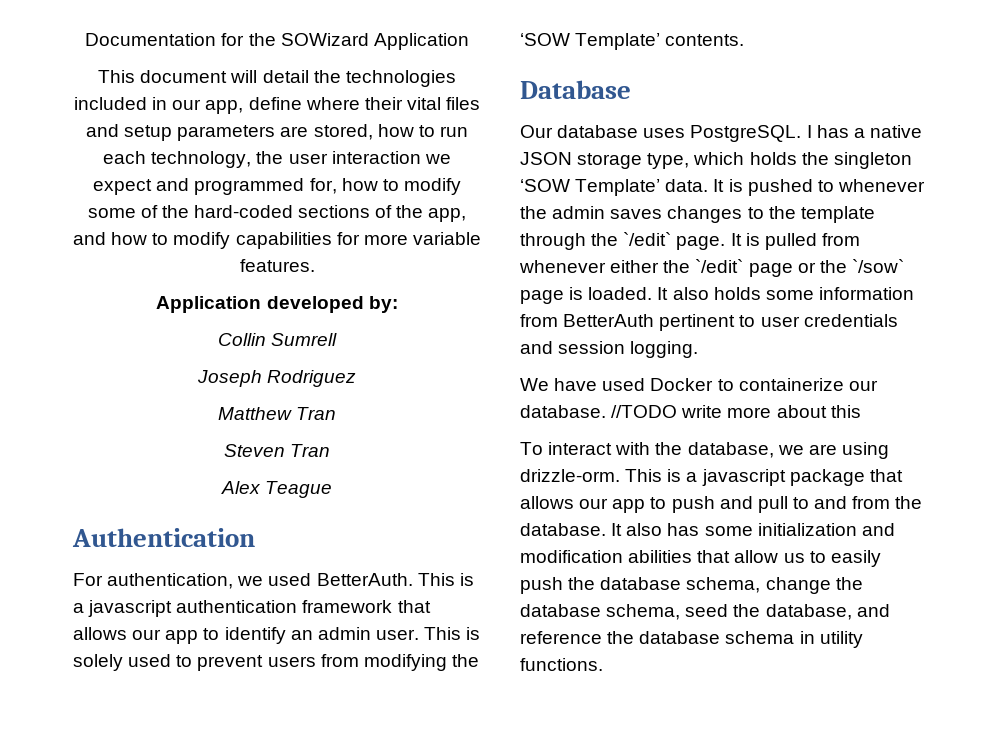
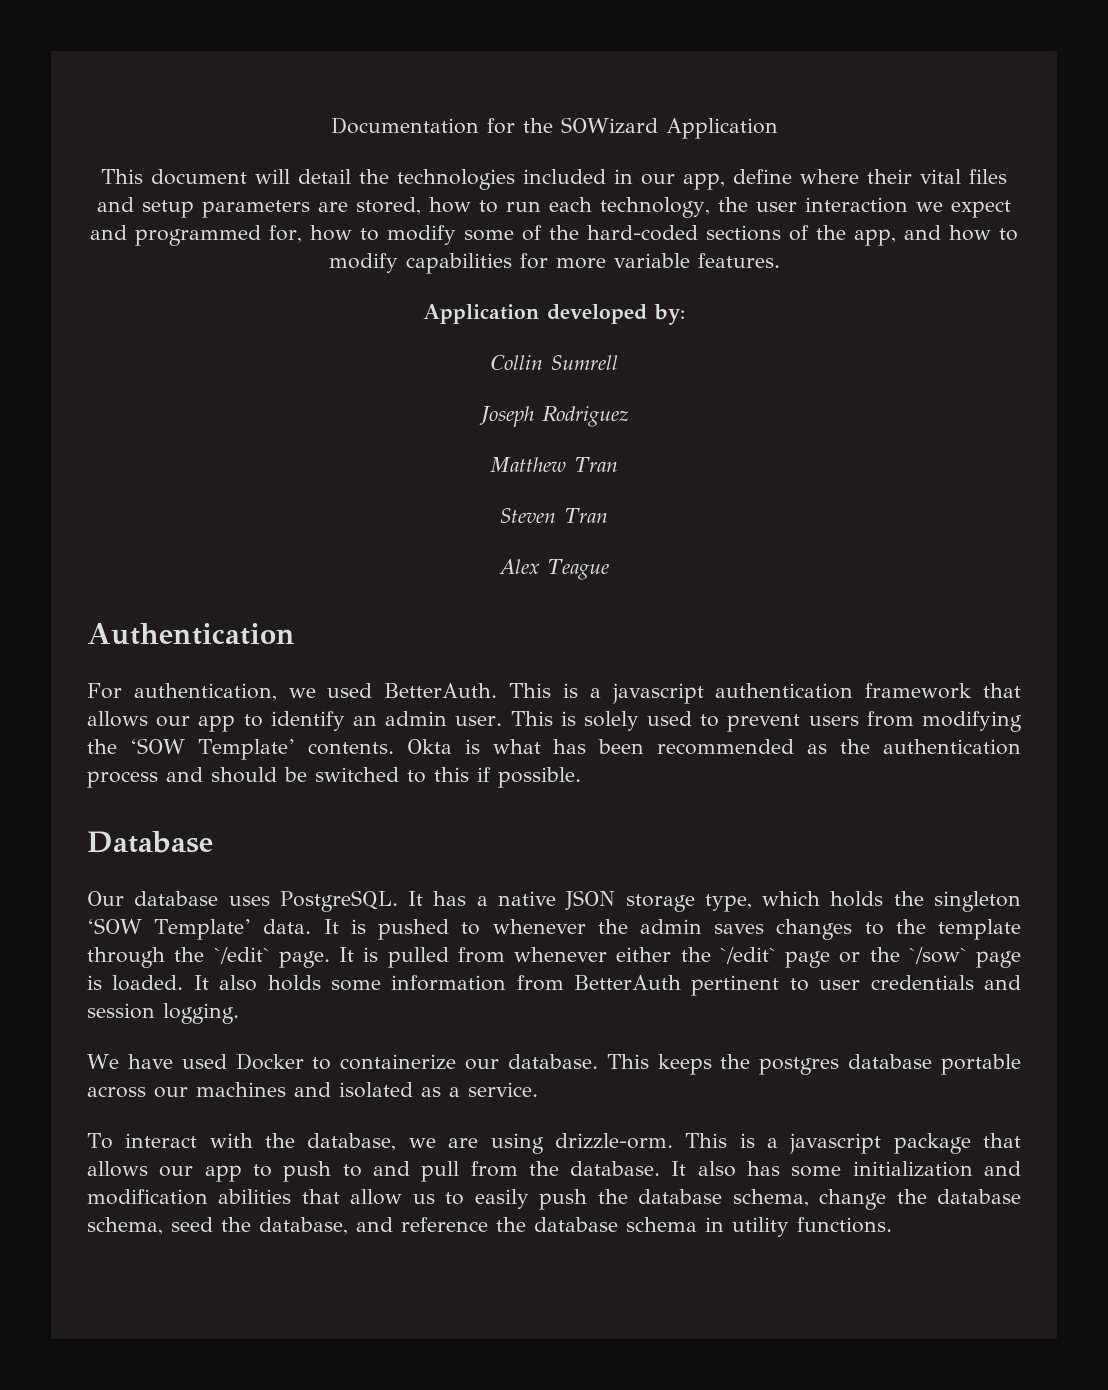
+ Okta is what has been recommended as the authentication process and should be switched to this if possible.
- I has a native JSON storage type, which holds the singleton ‘SOW Template’ data.
+ It has a native JSON storage type, which holds the singleton ‘SOW Template’ data.
- //TODO write more about this
+ This keeps the postgres database portable across our machines and isolated as a service.
- This is a javascript package that allows our app to push and pull to and from the database.
+ This is a javascript package that allows our app to push to and pull from the database.

